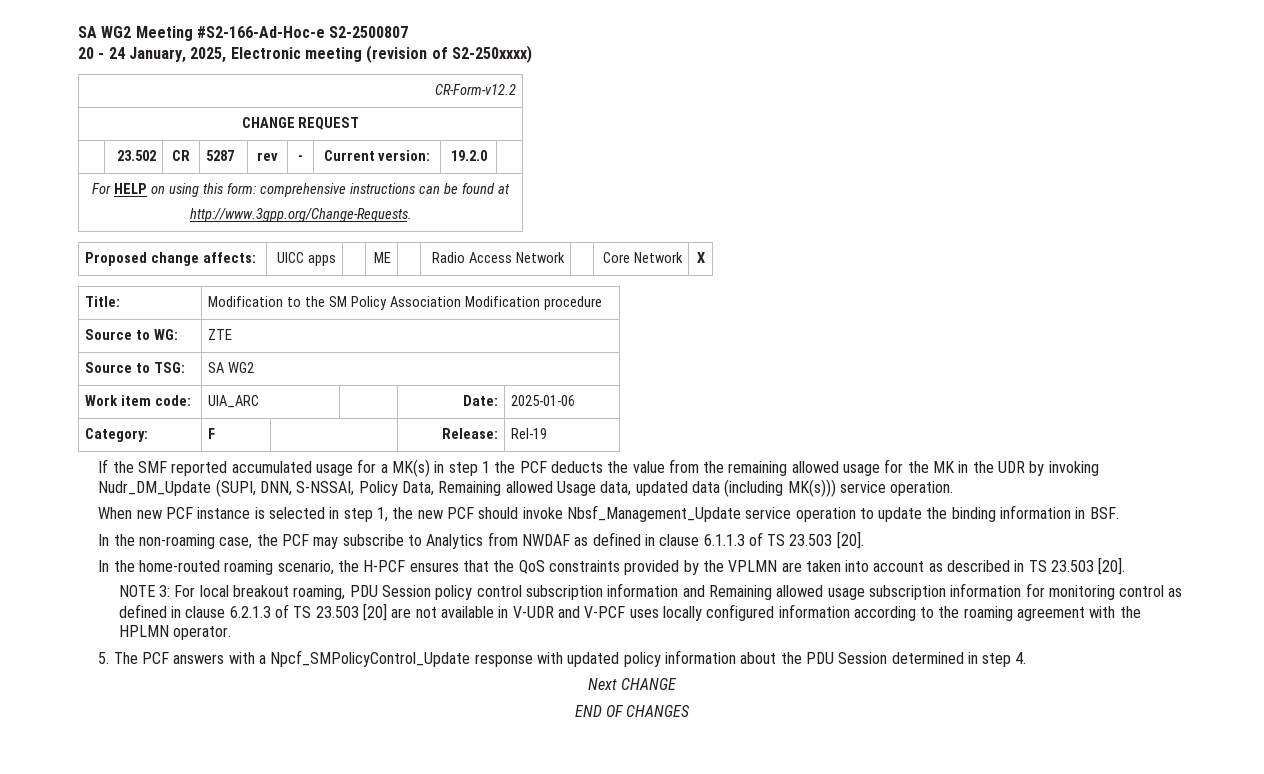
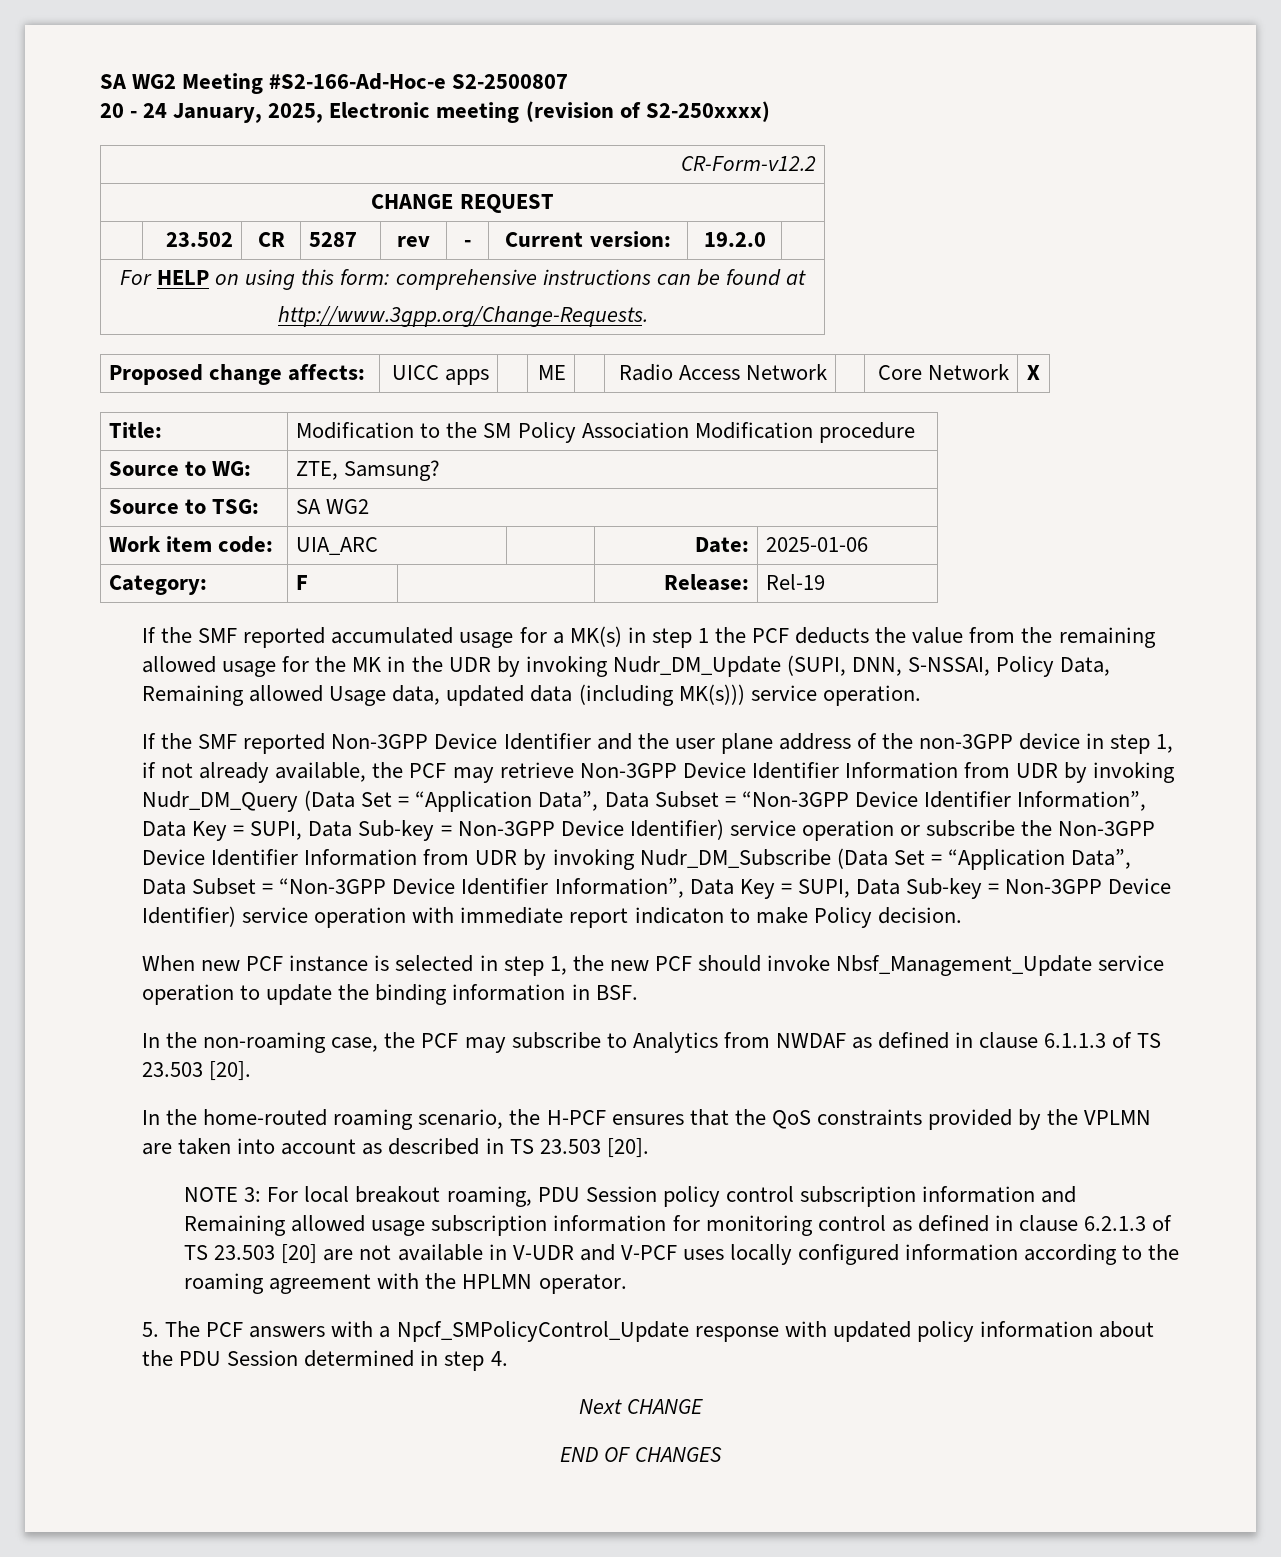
- Source to WG: | ZTE
+ Source to WG: | ZTE, Samsung?
+ If the SMF reported Non-3GPP Device Identifier and the user plane address of the non-3GPP device in step 1, if not already available, the PCF may retrieve Non-3GPP Device Identifier Information from UDR by invoking Nudr_DM_Query (Data Set = “Application Data”, Data Subset = “Non-3GPP Device Identifier Information”, Data Key = SUPI, Data Sub-key = Non-3GPP Device Identifier) service operation or subscribe the Non-3GPP Device Identifier Information from UDR by invoking Nudr_DM_Subscribe (Data Set = “Application Data”, Data Subset = “Non-3GPP Device Identifier Information”, Data Key = SUPI, Data Sub-key = Non-3GPP Device Identifier) service operation with immediate report indicaton to make Policy decision.

